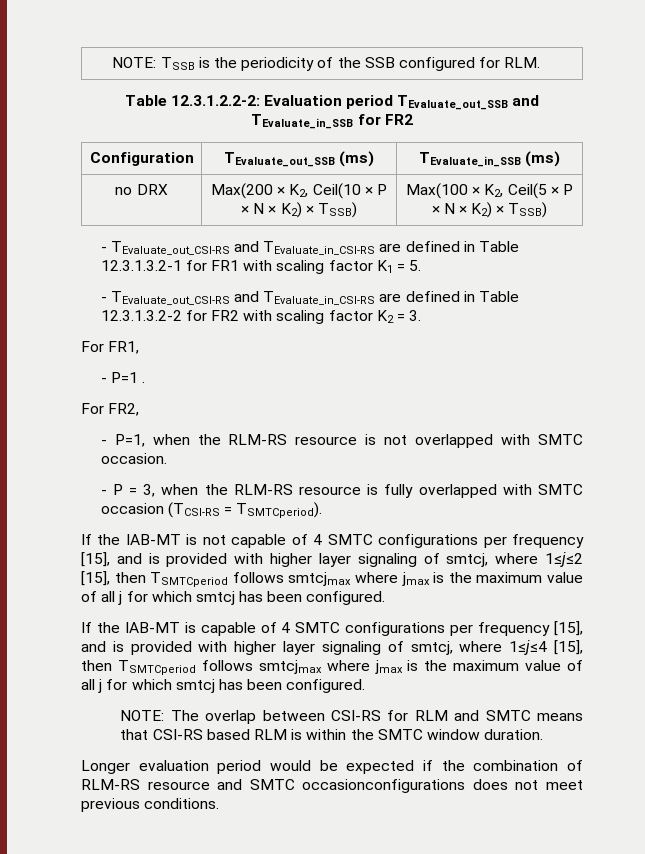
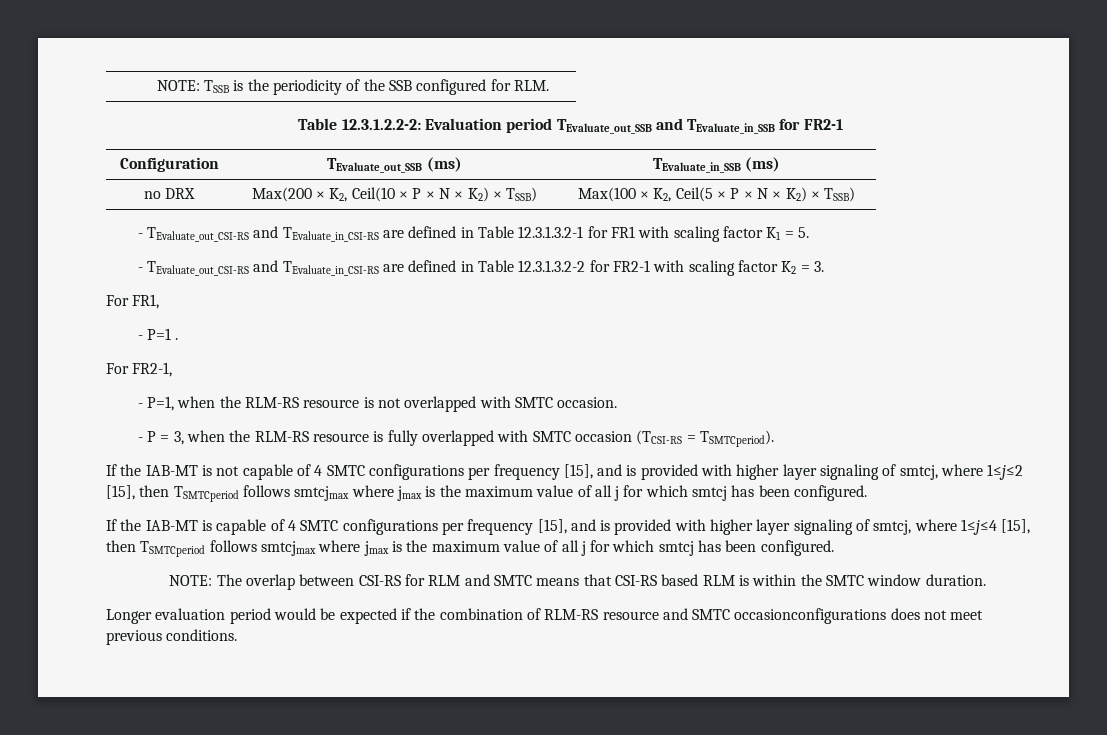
- Table 12.3.1.2.2-2: Evaluation period TEvaluate_out_SSB and TEvaluate_in_SSB for FR2
+ Table 12.3.1.2.2-2: Evaluation period TEvaluate_out_SSB and TEvaluate_in_SSB for FR2-1
- - TEvaluate_out_CSI-RS and TEvaluate_in_CSI-RS are defined in Table 12.3.1.3.2-2 for FR2 with scaling factor K2 = 3.
+ - TEvaluate_out_CSI-RS and TEvaluate_in_CSI-RS are defined in Table 12.3.1.3.2-2 for FR2-1 with scaling factor K2 = 3.
- For FR2,
+ For FR2-1,

